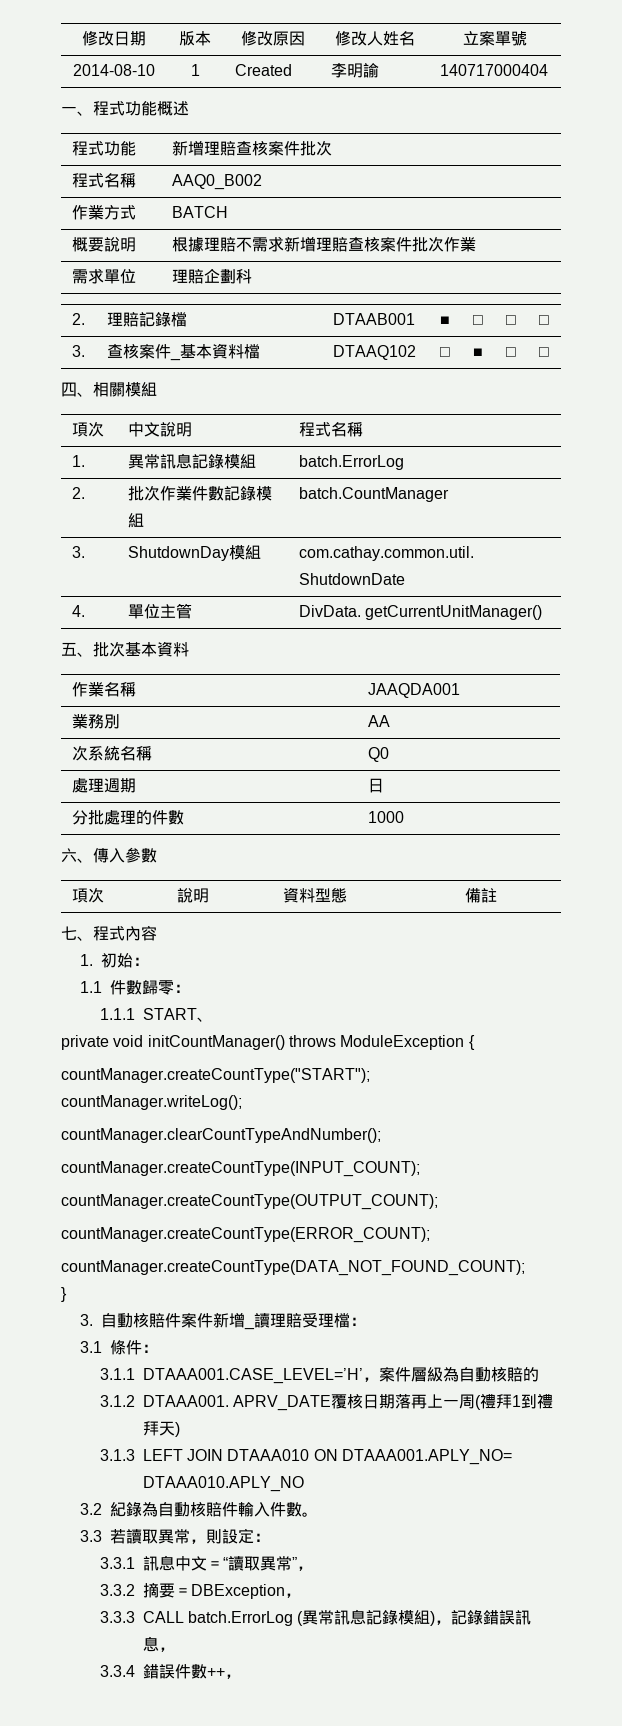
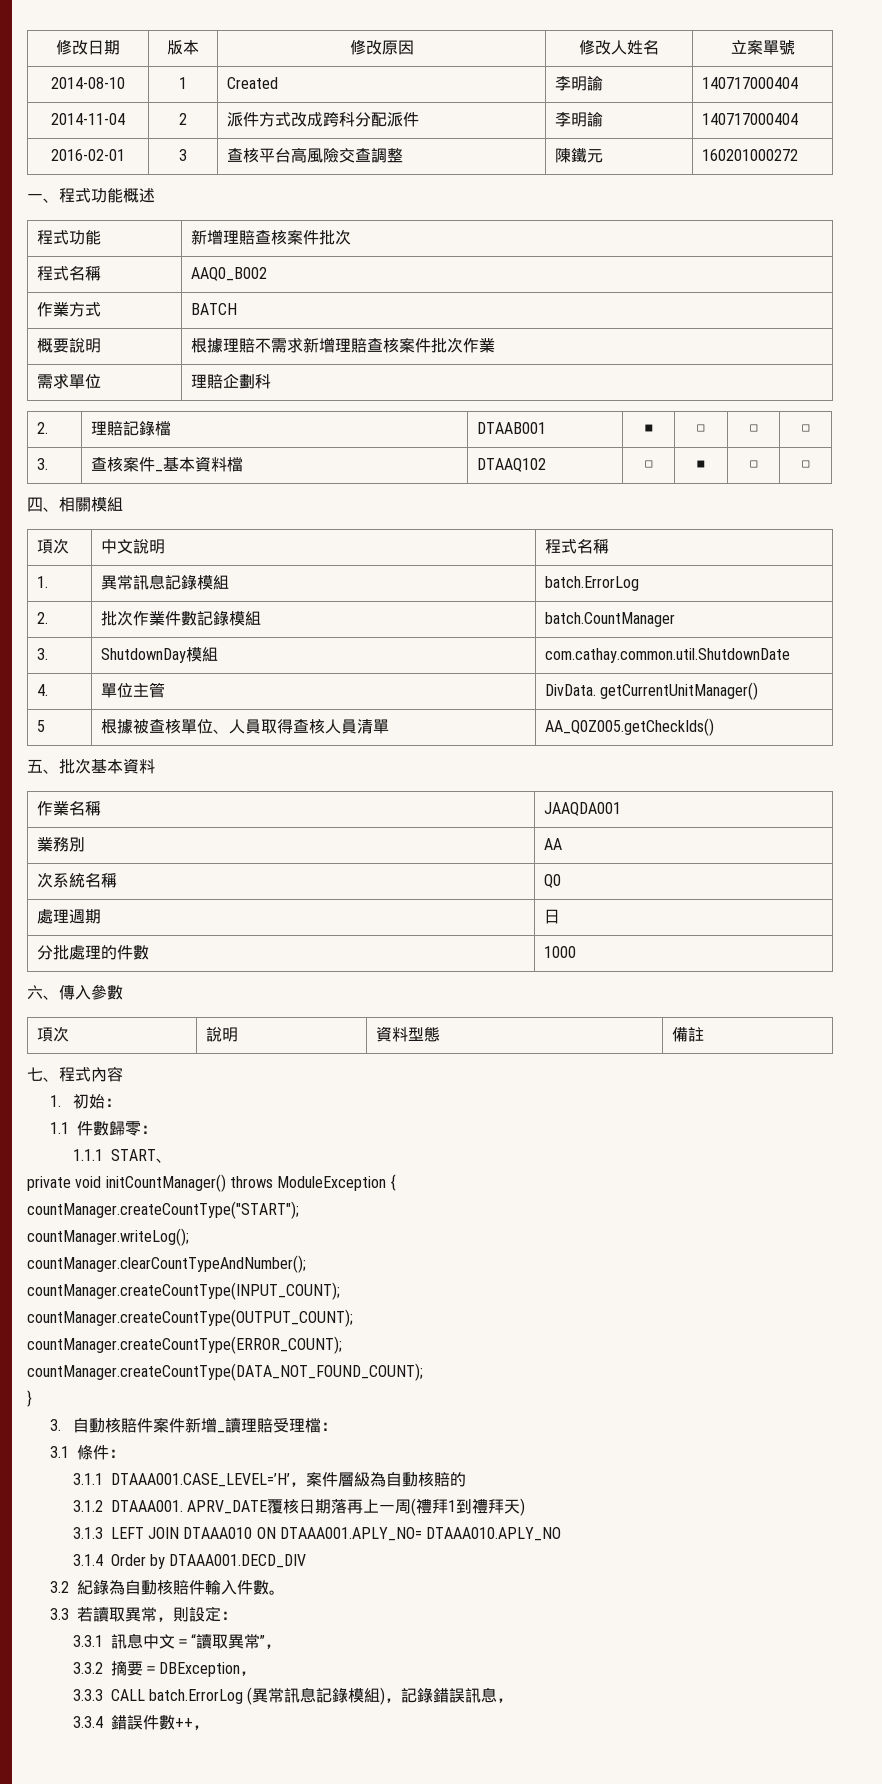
+ 2014-11-04 | 2 | 派件方式改成跨科分配派件 | 李明諭 | 140717000404
+ 2016-02-01 | 3 | 查核平台高風險交查調整 | 陳鐵元 | 160201000272
+ 5 | 根據被查核單位、人員取得查核人員清單 | AA_Q0Z005.getCheckIds()
+ 3.1.4 Order by DTAAA001.DECD_DIV

